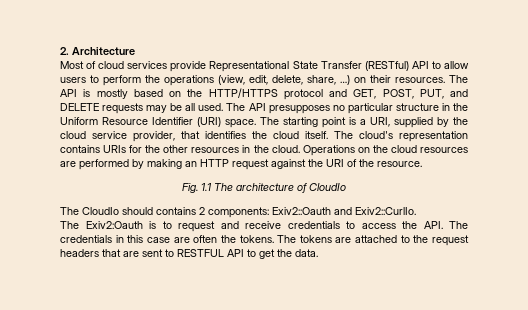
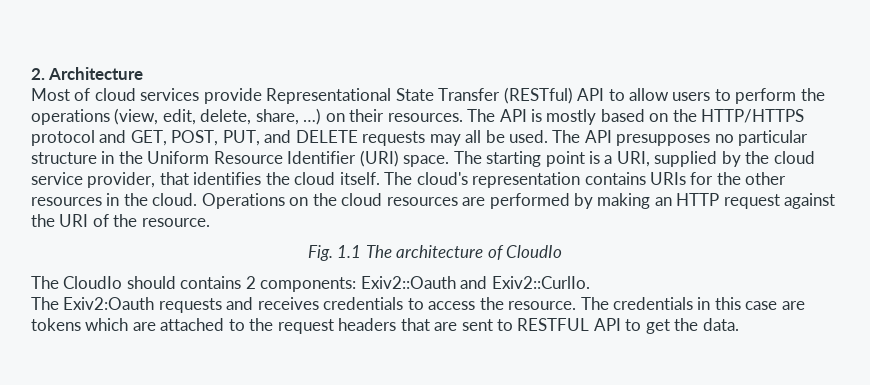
- The API is mostly based on the HTTP/HTTPS protocol and GET, POST, PUT, and DELETE requests may be all used.
+ The API is mostly based on the HTTP/HTTPS protocol and GET, POST, PUT, and DELETE requests may all be used.
- The Exiv2:Oauth is to request and receive credentials to access the API. The credentials in this case are often the tokens. The tokens are attached to the request headers that are sent to RESTFUL API to get the data.
+ The Exiv2:Oauth requests and receives credentials to access the resource. The credentials in this case are tokens which are attached to the request headers that are sent to RESTFUL API to get the data.

